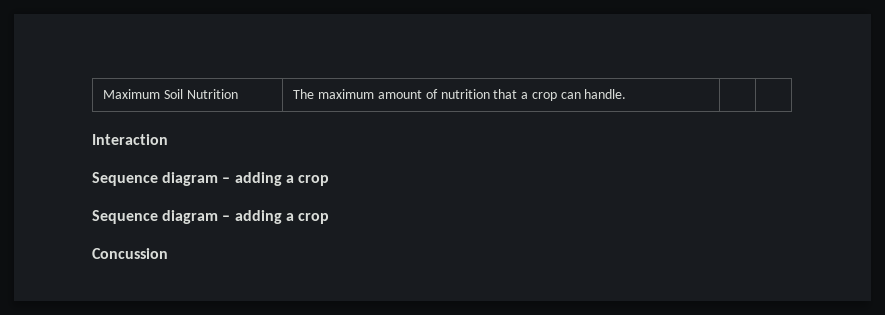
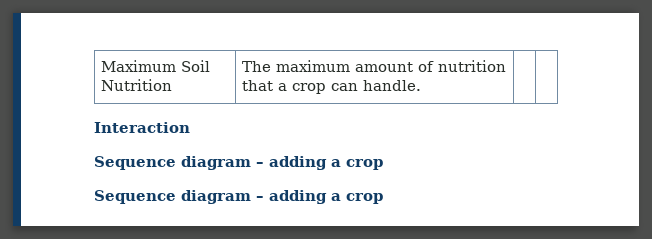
- Concussion

